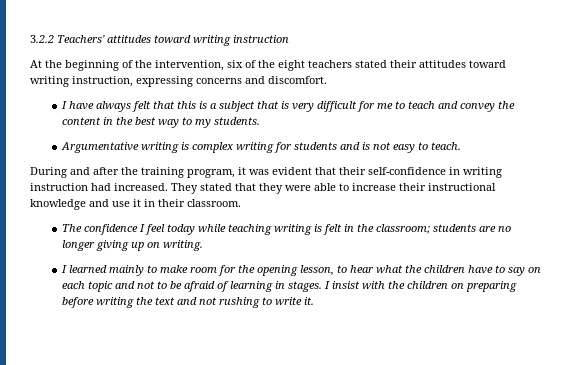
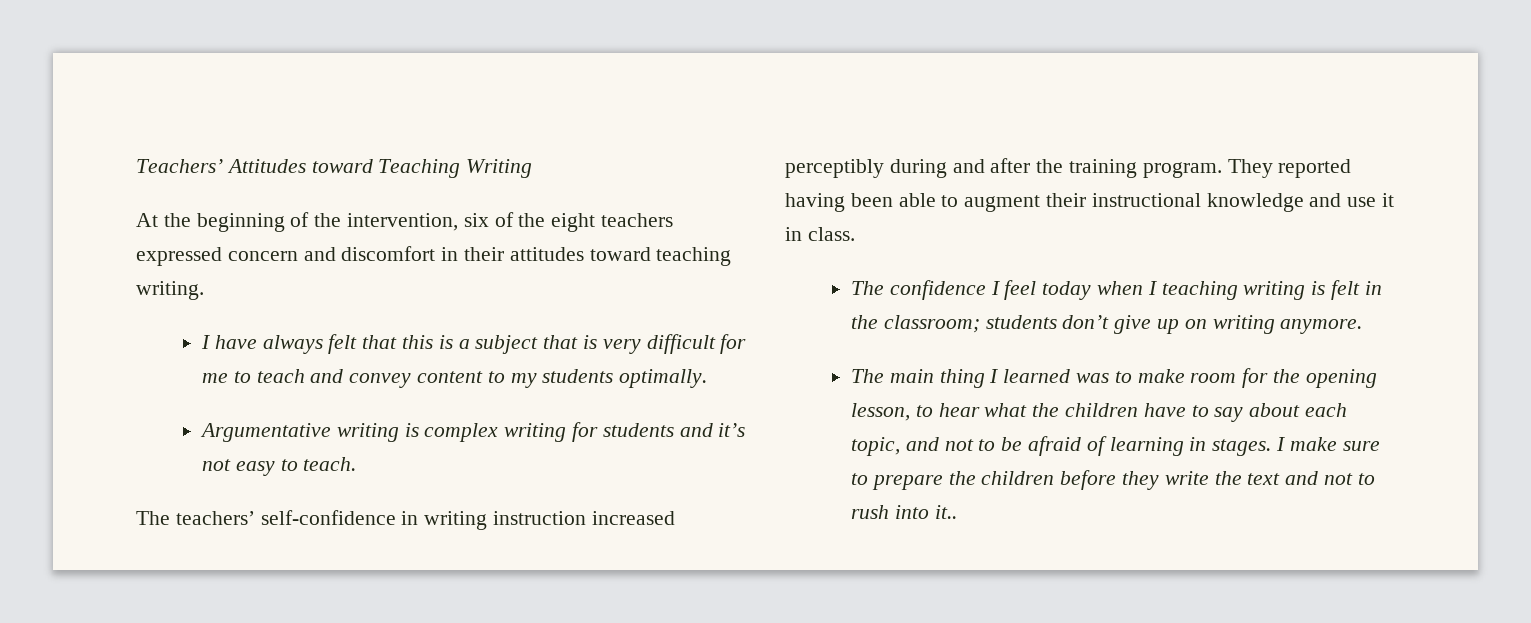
- 3.2.2 Teachers' attitudes toward writing instruction
+ Teachers’ Attitudes toward Teaching Writing
- At the beginning of the intervention, six of the eight teachers stated their attitudes toward writing instruction, expressing concerns and discomfort.
+ At the beginning of the intervention, six of the eight teachers expressed concern and discomfort in their attitudes toward teaching writing.
- I have always felt that this is a subject that is very difficult for me to teach and convey the content in the best way to my students.
+ I have always felt that this is a subject that is very difficult for me to teach and convey content to my students optimally.
- Argumentative writing is complex writing for students and is not easy to teach.
+ Argumentative writing is complex writing for students and it’s not easy to teach.
- During and after the training program, it was evident that their self-confidence in writing instruction had increased. They stated that they were able to increase their instructional knowledge and use it in their classroom.
+ The teachers’ self-confidence in writing instruction increased perceptibly during and after the training program. They reported having been able to augment their instructional knowledge and use it in class.
- The confidence I feel today while teaching writing is felt in the classroom; students are no longer giving up on writing.
- I learned mainly to make room for the opening lesson, to hear what the children have to say on each topic and not to be afraid of learning in stages.
+ The confidence I feel today when I teaching writing is felt in the classroom; students don’t give up on writing anymore.
+ The main thing I learned was to make room for the opening lesson, to hear what the children have to say about each topic, and not to be afraid of learning in stages.
- I insist with the children on preparing before writing the text and not rushing to write it.
+ I make sure to prepare the children before they write the text and not to rush into it..

